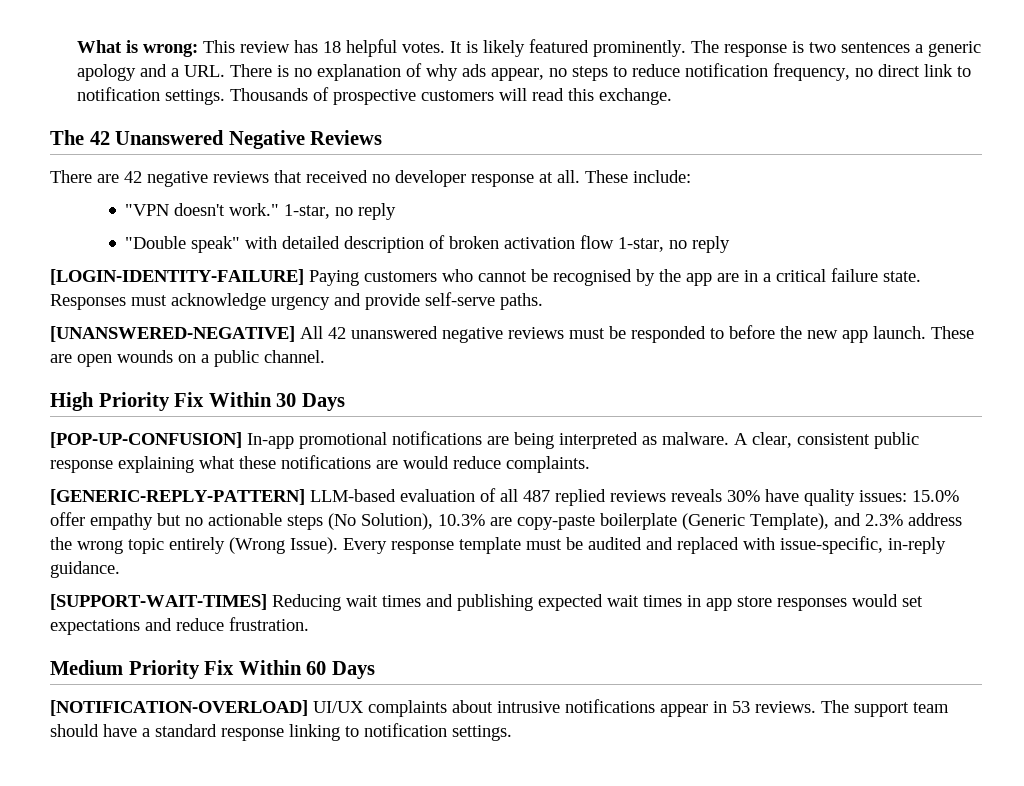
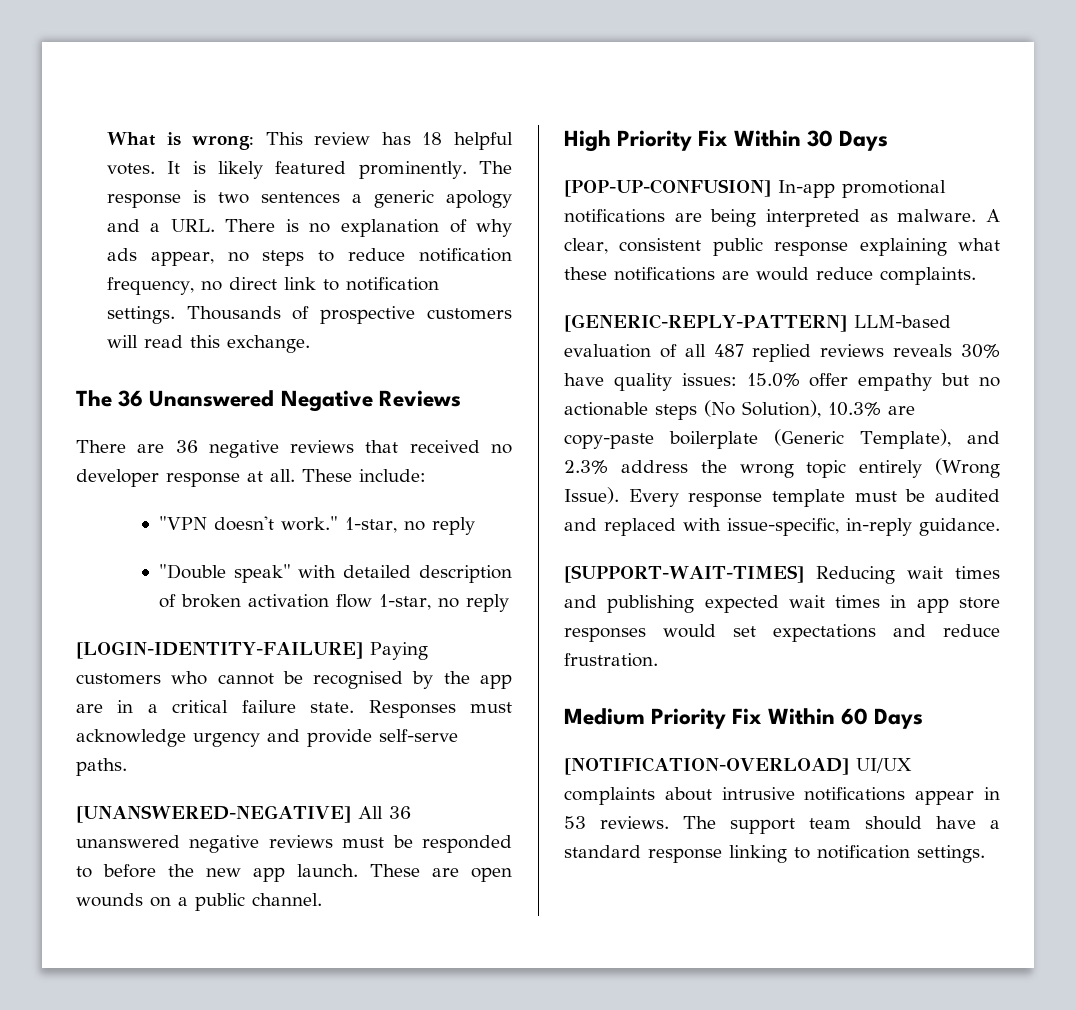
- The 42 Unanswered Negative Reviews
+ The 36 Unanswered Negative Reviews
- There are 42 negative reviews that received no developer response at all.
+ There are 36 negative reviews that received no developer response at all.
- [UNANSWERED-NEGATIVE] All 42 unanswered negative reviews must be responded to before the new app launch.
+ [UNANSWERED-NEGATIVE] All 36 unanswered negative reviews must be responded to before the new app launch.

